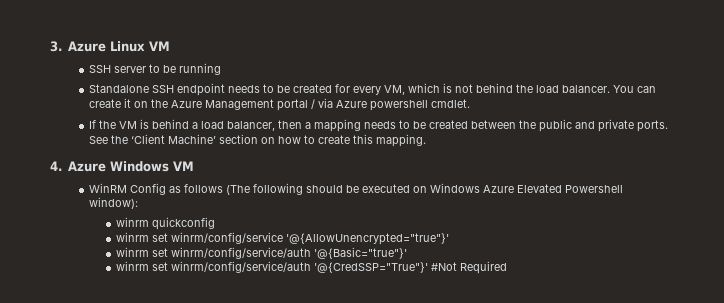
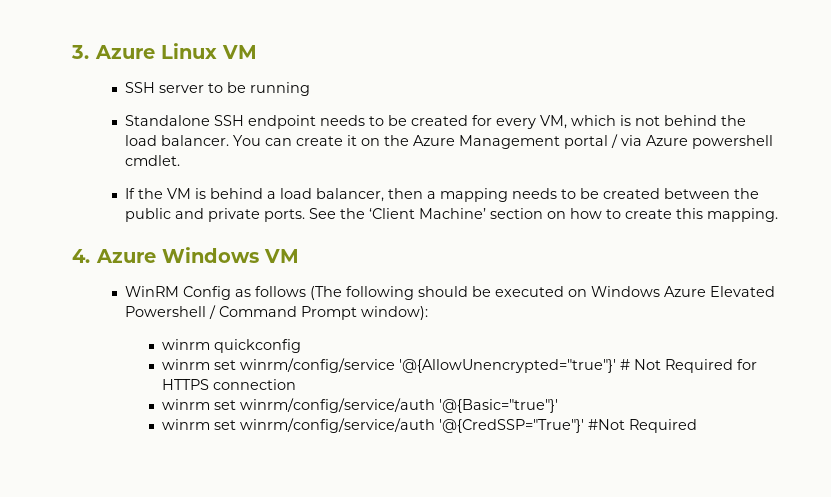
- WinRM Config as follows (The following should be executed on Windows Azure Elevated Powershell window):
+ WinRM Config as follows (The following should be executed on Windows Azure Elevated Powershell / Command Prompt window):
- winrm set winrm/config/service '@{AllowUnencrypted="true"}'
+ winrm set winrm/config/service '@{AllowUnencrypted="true"}' # Not Required for HTTPS connection

